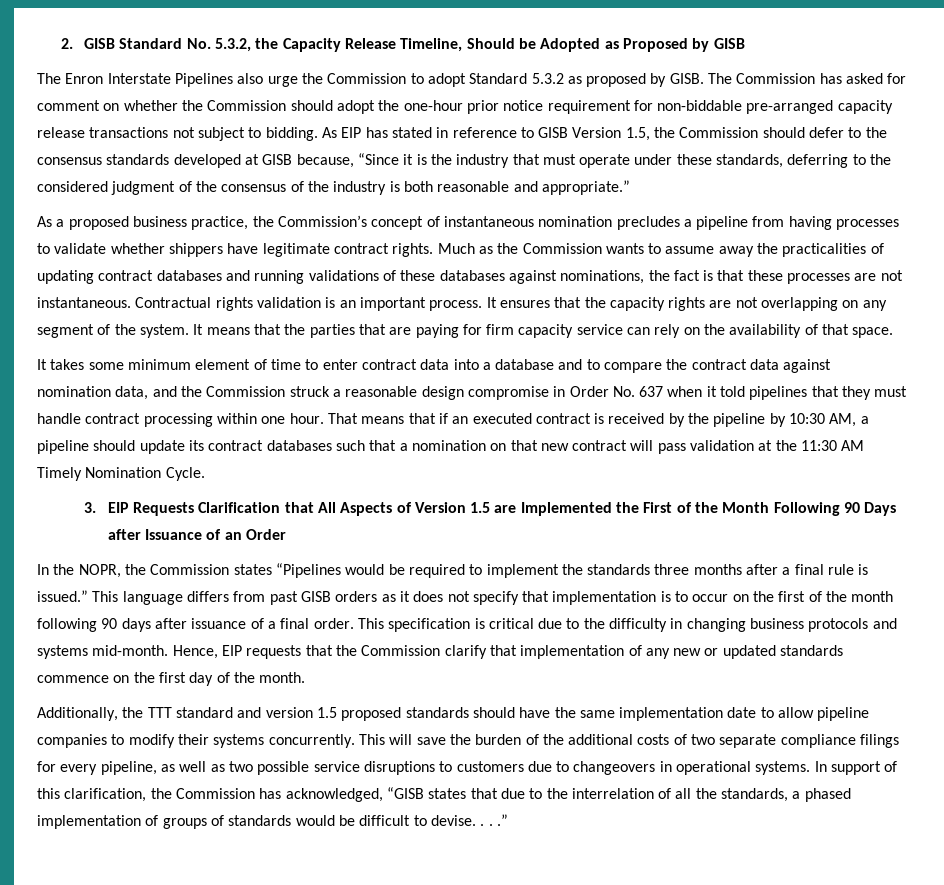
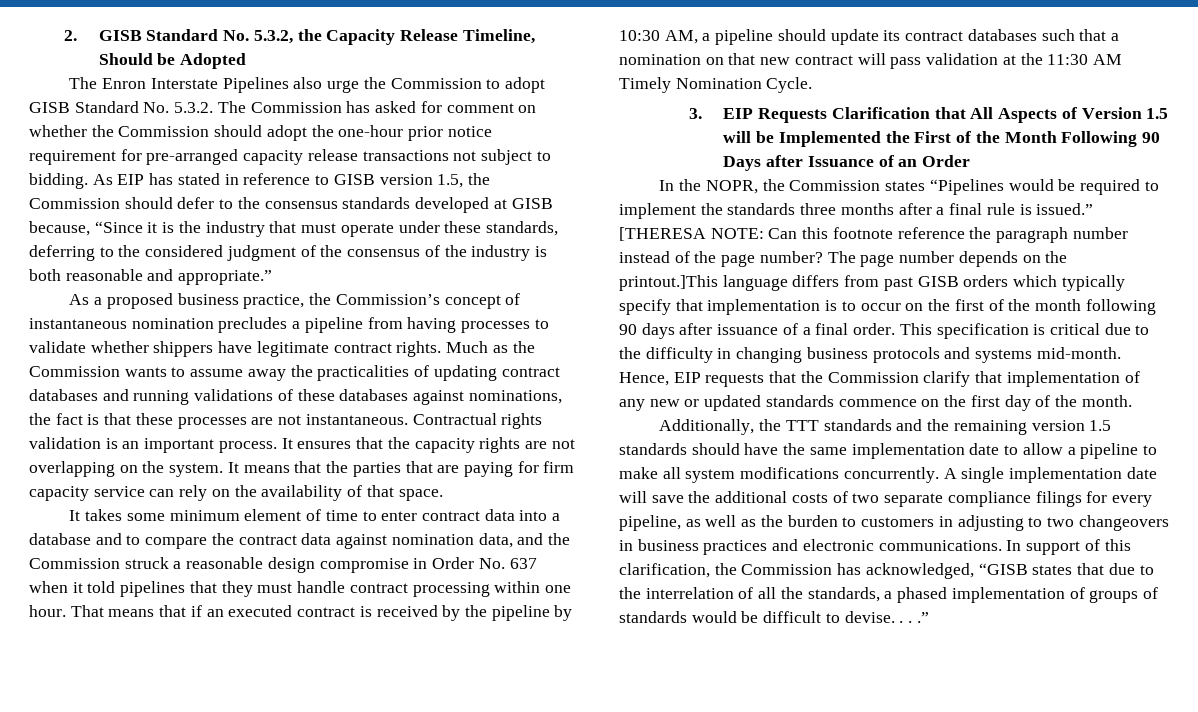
- 2. GISB Standard No. 5.3.2, the Capacity Release Timeline, Should be Adopted as Proposed by GISB
+ 2. GISB Standard No. 5.3.2, the Capacity Release Timeline, Should be Adopted
- The Enron Interstate Pipelines also urge the Commission to adopt Standard 5.3.2 as proposed by GISB. The Commission has asked for comment on whether the Commission should adopt the one-hour prior notice requirement for non-biddable pre-arranged capacity release transactions not subject to bidding.
+ The Enron Interstate Pipelines also urge the Commission to adopt GISB Standard No. 5.3.2. The Commission has asked for comment on whether the Commission should adopt the one-hour prior notice requirement for pre-arranged capacity release transactions not subject to bidding.
- As EIP has stated in reference to GISB Version 1.5, the Commission should defer to the consensus standards developed at GISB because, “Since it is the industry that must operate under these standards, deferring to the considered judgment of the consensus of the industry is both reasonable and appropriate.”
+ As EIP has stated in reference to GISB version 1.5, the Commission should defer to the consensus standards developed at GISB because, “Since it is the industry that must operate under these standards, deferring to the considered judgment of the consensus of the industry is both reasonable and appropriate.”
- It ensures that the capacity rights are not overlapping on any segment of the system.
+ It ensures that the capacity rights are not overlapping on the system.
- 3. EIP Requests Clarification that All Aspects of Version 1.5 are Implemented the First of the Month Following 90 Days after Issuance of an Order
+ 3. EIP Requests Clarification that All Aspects of Version 1.5 will be Implemented the First of the Month Following 90 Days after Issuance of an Order
- This language differs from past GISB orders as it does not specify that implementation is to occur on the first of the month following 90 days after issuance of a final order.
+ [THERESA NOTE: Can this footnote reference the paragraph number instead of the page number? The page number depends on the printout.]This language differs from past GISB orders which typically specify that implementation is to occur on the first of the month following 90 days after issuance of a final order.
- Additionally, the TTT standard and version 1.5 proposed standards should have the same implementation date to allow pipeline companies to modify their systems concurrently. This will save the burden of the additional costs of two separate compliance filings for every pipeline, as well as two possible service disruptions to customers due to changeovers in operational systems.
+ Additionally, the TTT standards and the remaining version 1.5 standards should have the same implementation date to allow a pipeline to make all system modifications concurrently. A single implementation date will save the additional costs of two separate compliance filings for every pipeline, as well as the burden to customers in adjusting to two changeovers in business practices and electronic communications.

